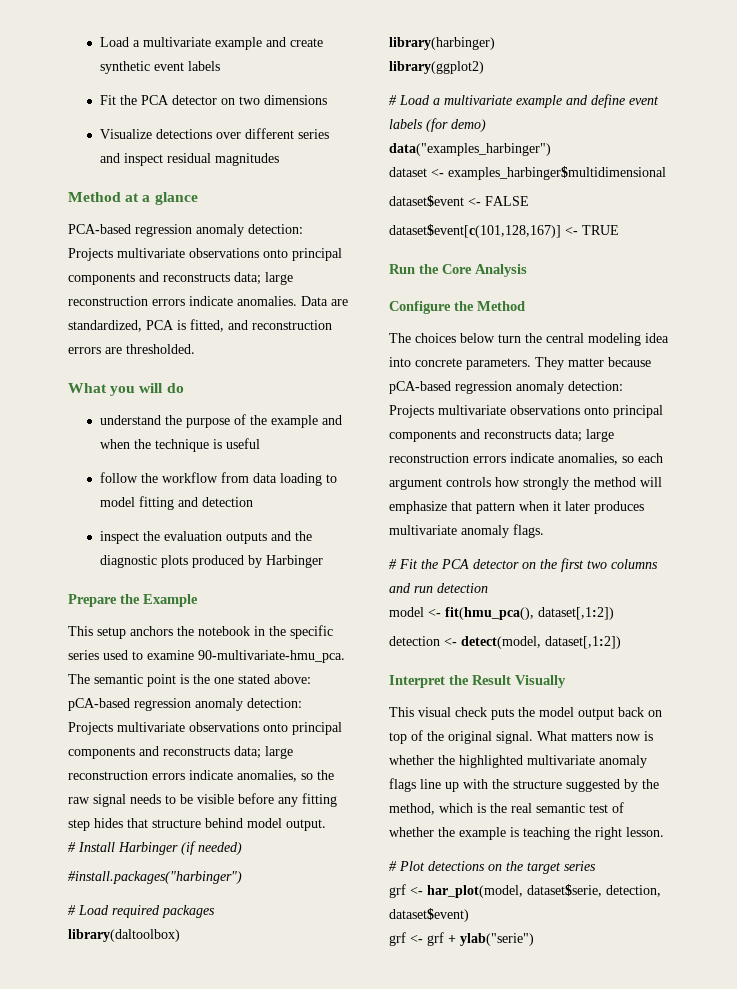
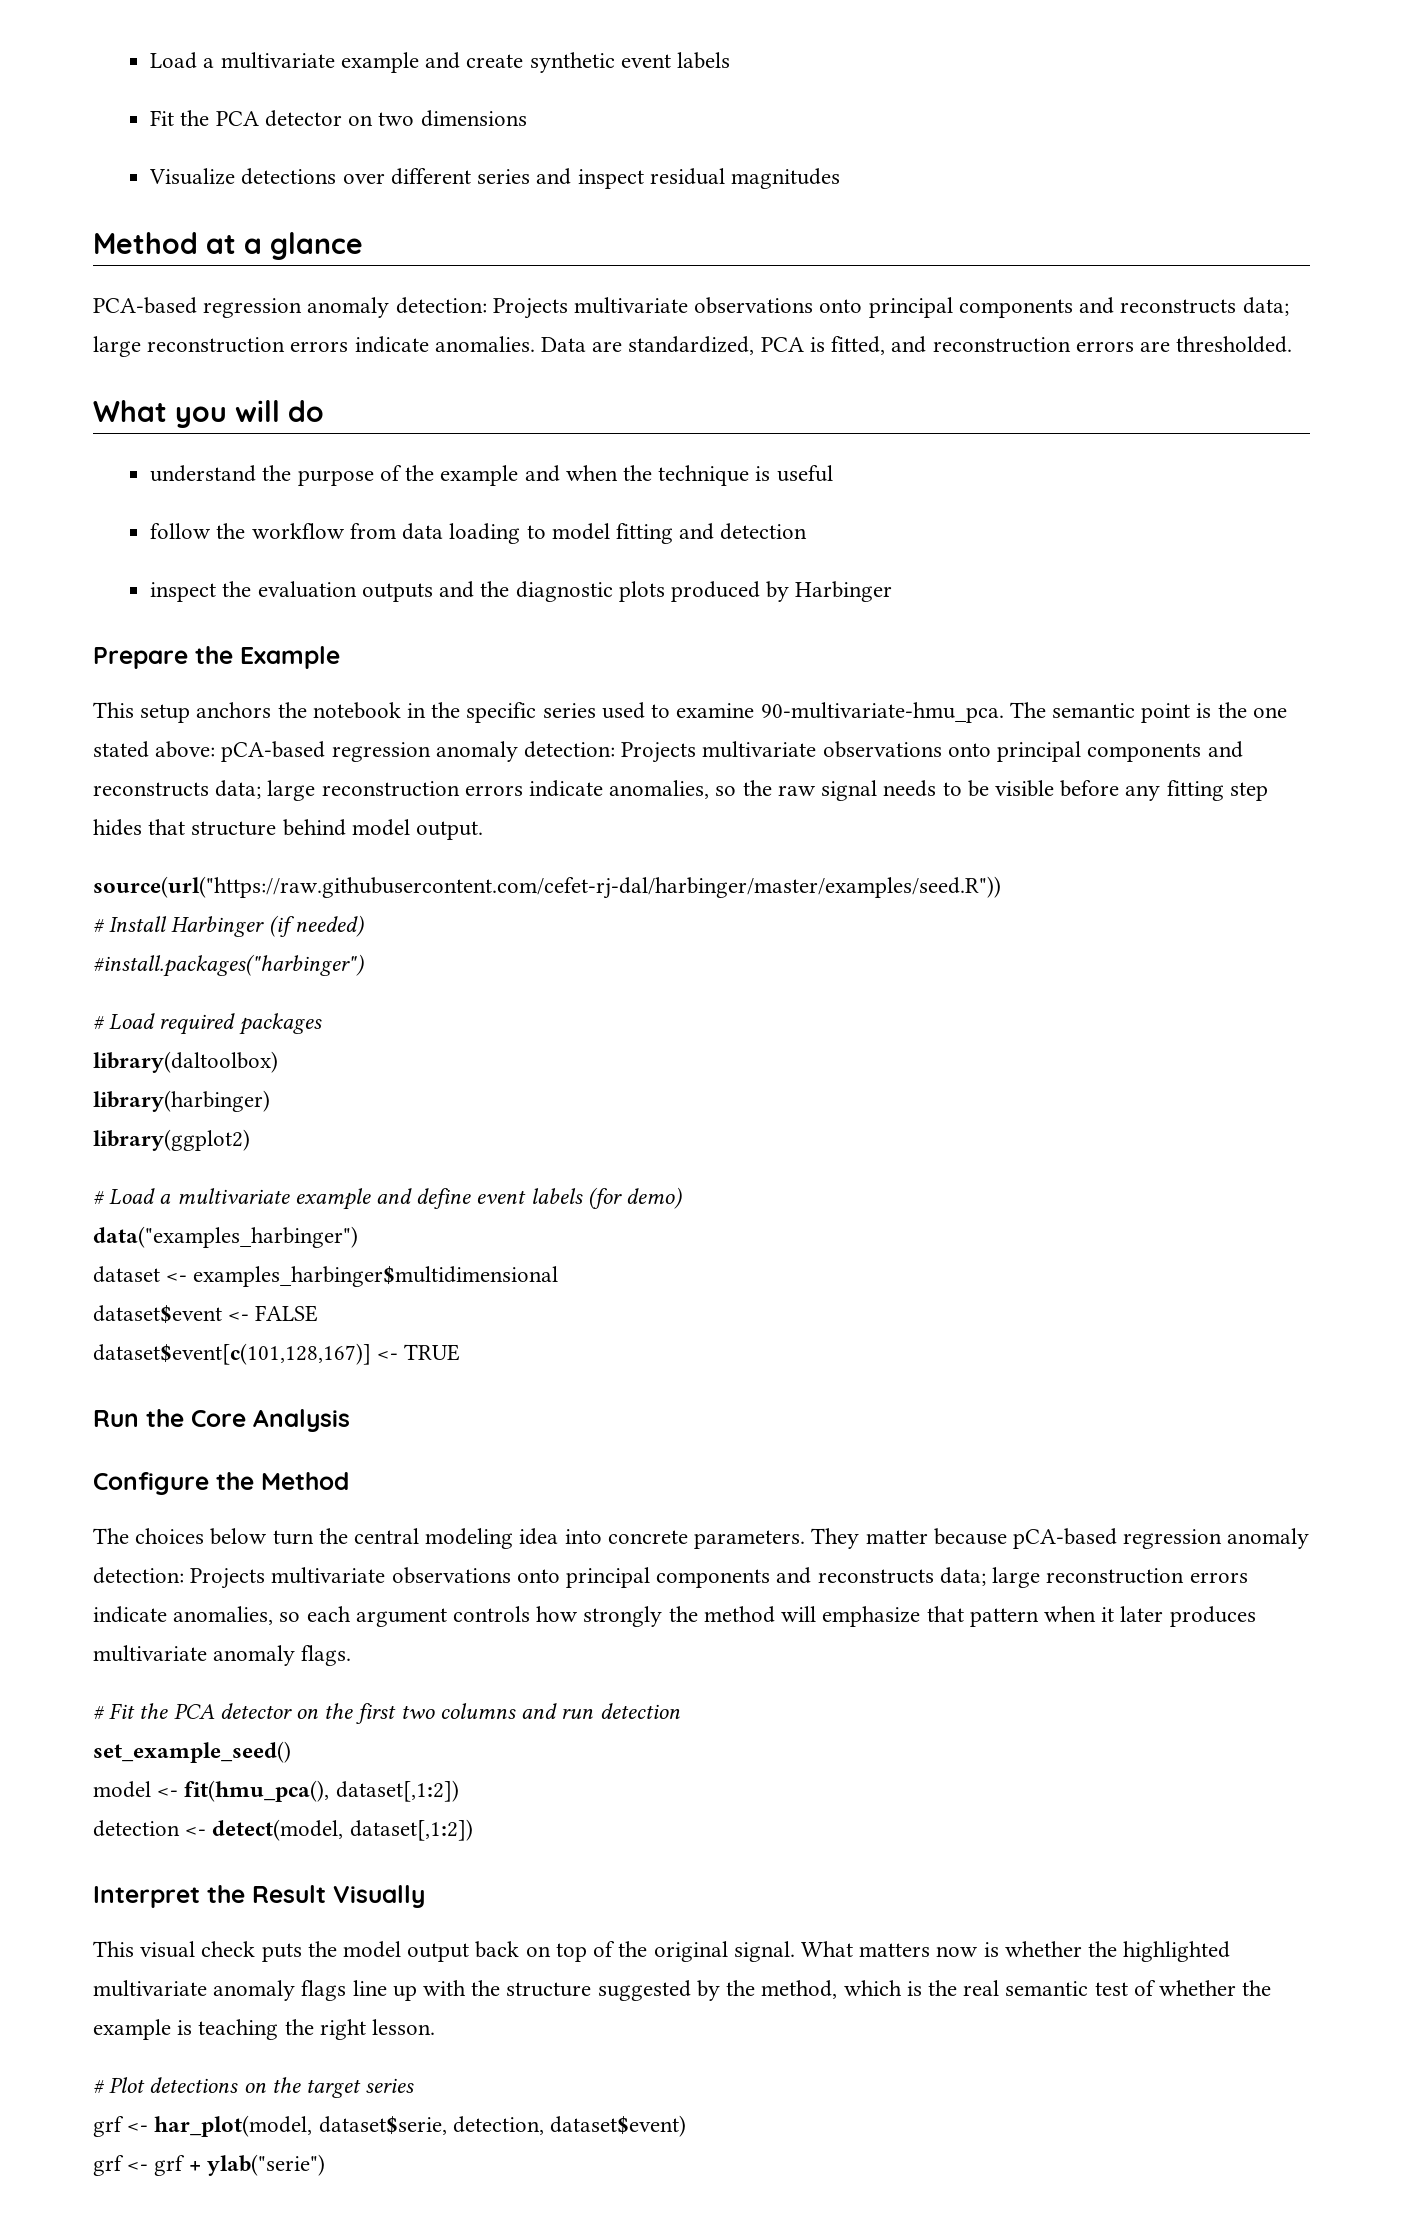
+ source(url("https://raw.githubusercontent.com/cefet-rj-dal/harbinger/master/examples/seed.R"))
+ set_example_seed()

